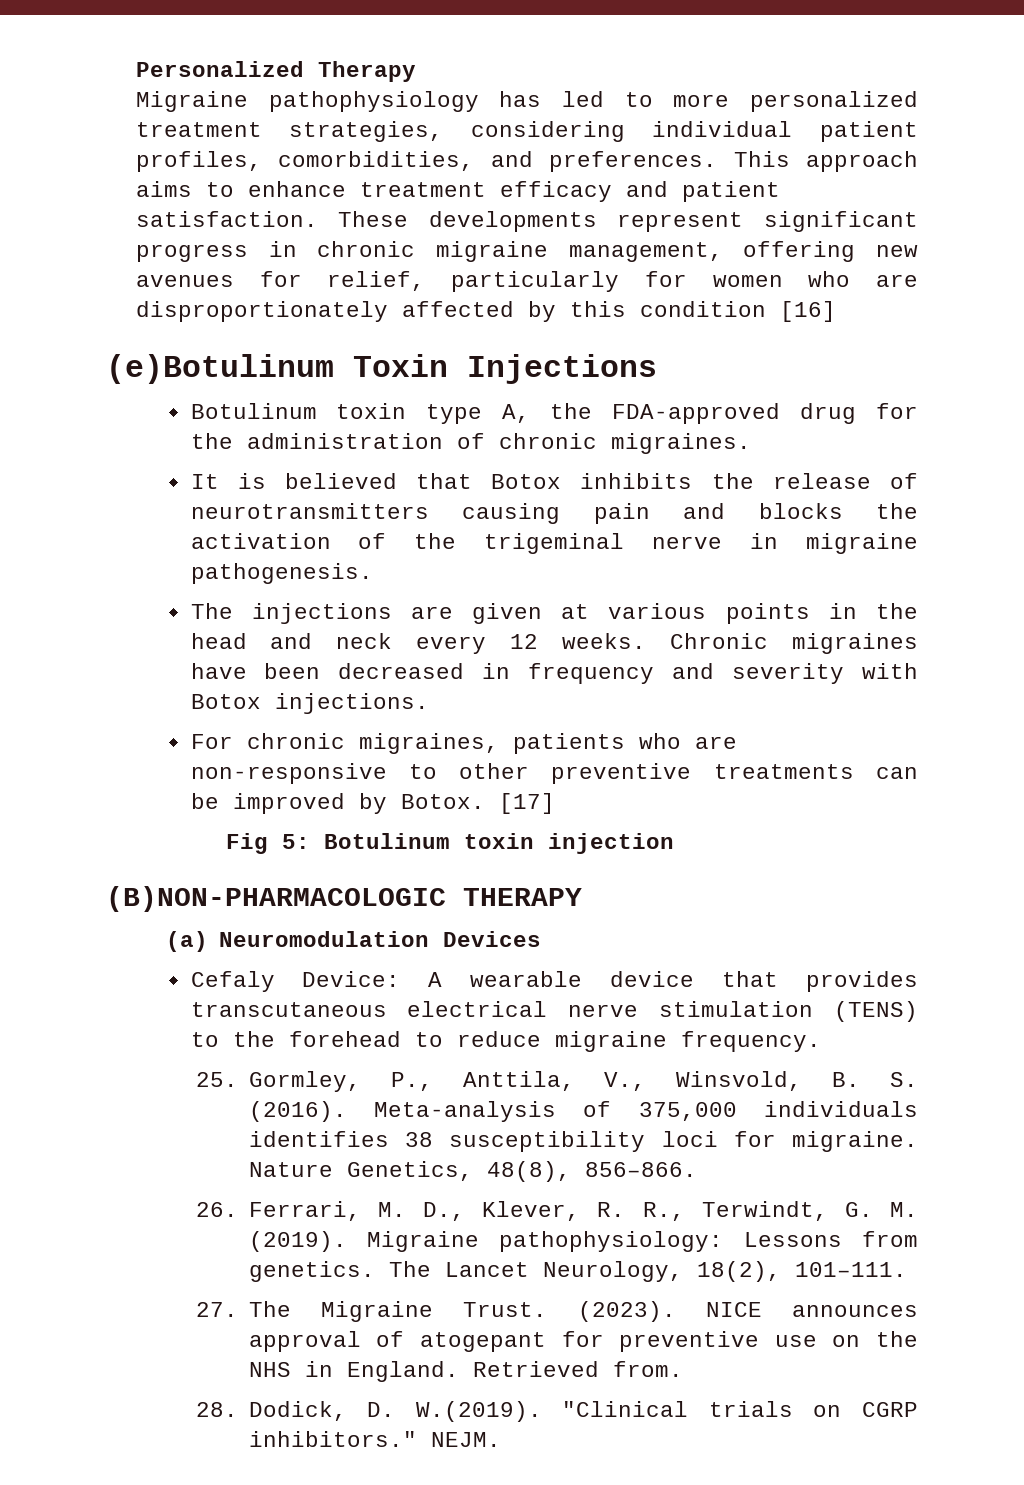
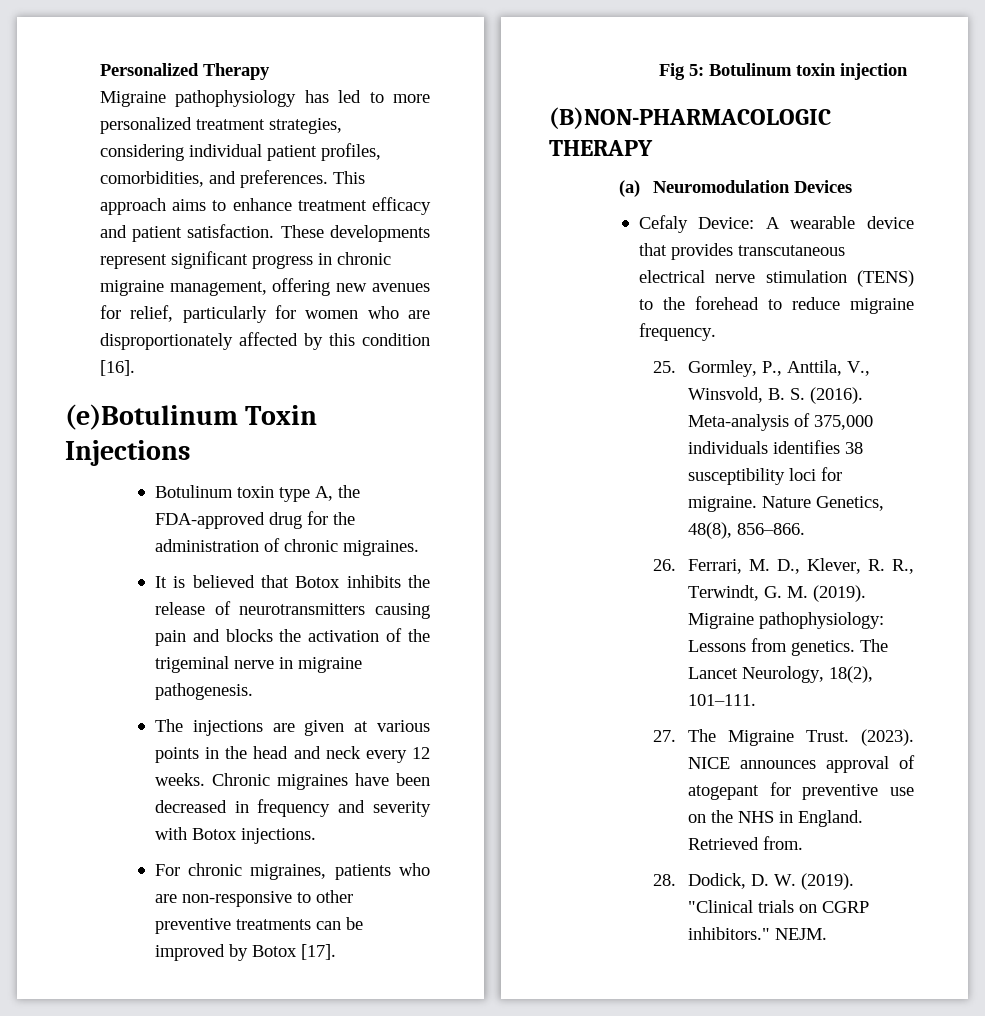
- These developments represent significant progress in chronic migraine management, offering new avenues for relief, particularly for women who are disproportionately affected by this condition [16]
+ These developments represent significant progress in chronic migraine management, offering new avenues for relief, particularly for women who are disproportionately affected by this condition [16].
- For chronic migraines, patients who are non-responsive to other preventive treatments can be improved by Botox. [17]
+ For chronic migraines, patients who are non-responsive to other preventive treatments can be improved by Botox [17].
- 28. Dodick, D. W.(2019). "Clinical trials on CGRP inhibitors."
+ 28. Dodick, D. W. (2019). "Clinical trials on CGRP inhibitors."

